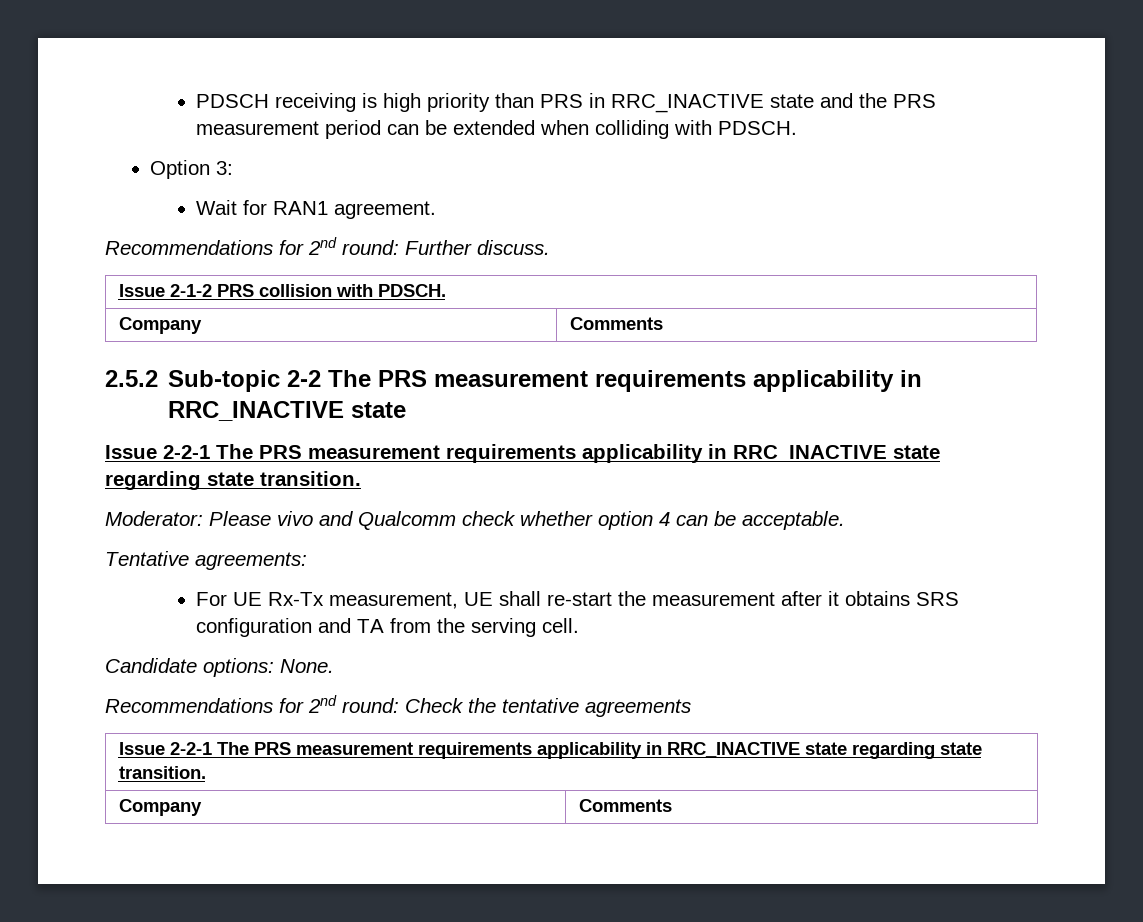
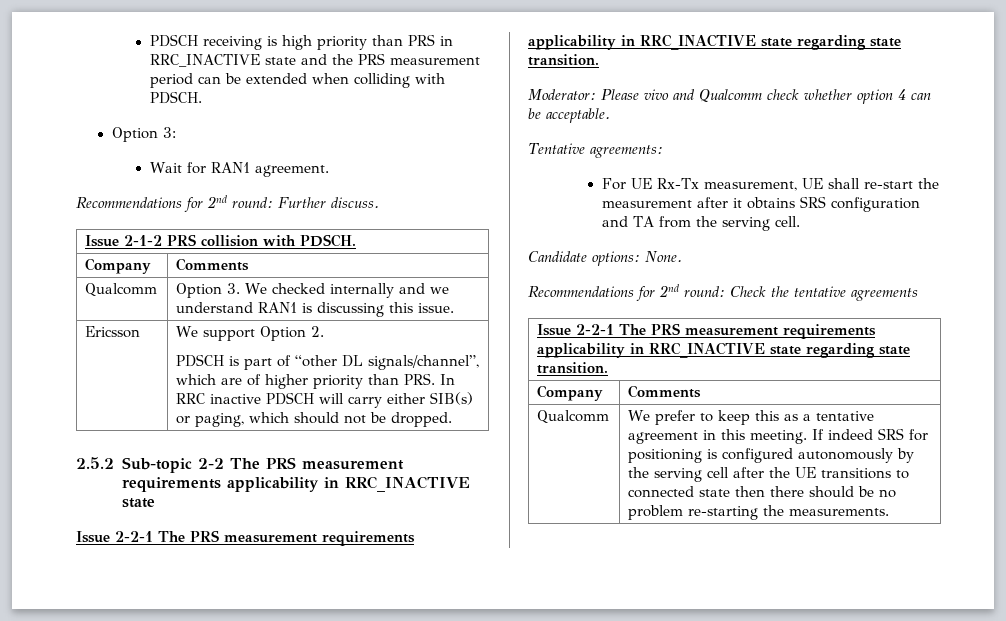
+ Qualcomm | Option 3. We checked internally and we understand RAN1 is discussing this issue.
+ Ericsson | We support Option 2.
+ PDSCH is part of “other DL signals/channel”, which are of higher priority than PRS. In RRC inactive PDSCH will carry either SIB(s) or paging, which should not be dropped.
+ Qualcomm | We prefer to keep this as a tentative agreement in this meeting. If indeed SRS for positioning is configured autonomously by the serving cell after the UE transitions to connected state then there should be no problem re-starting the measurements.

